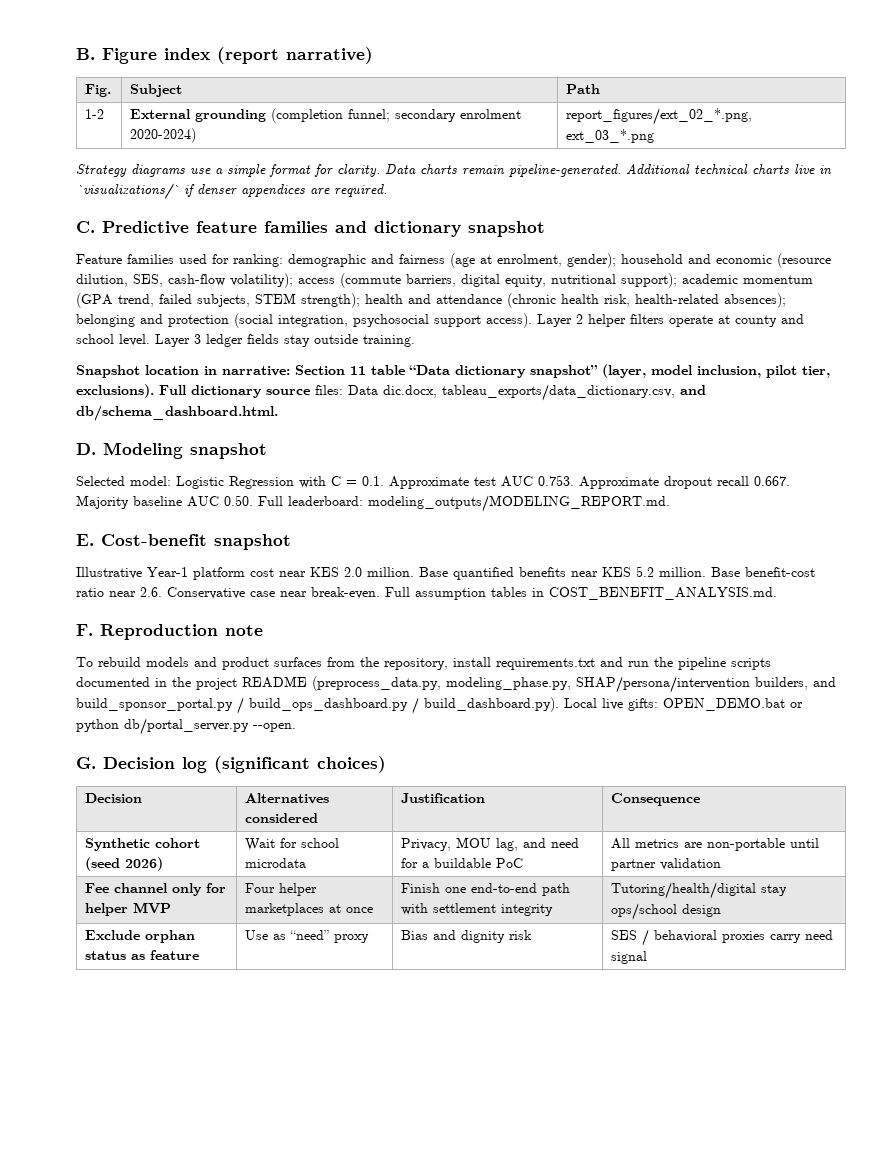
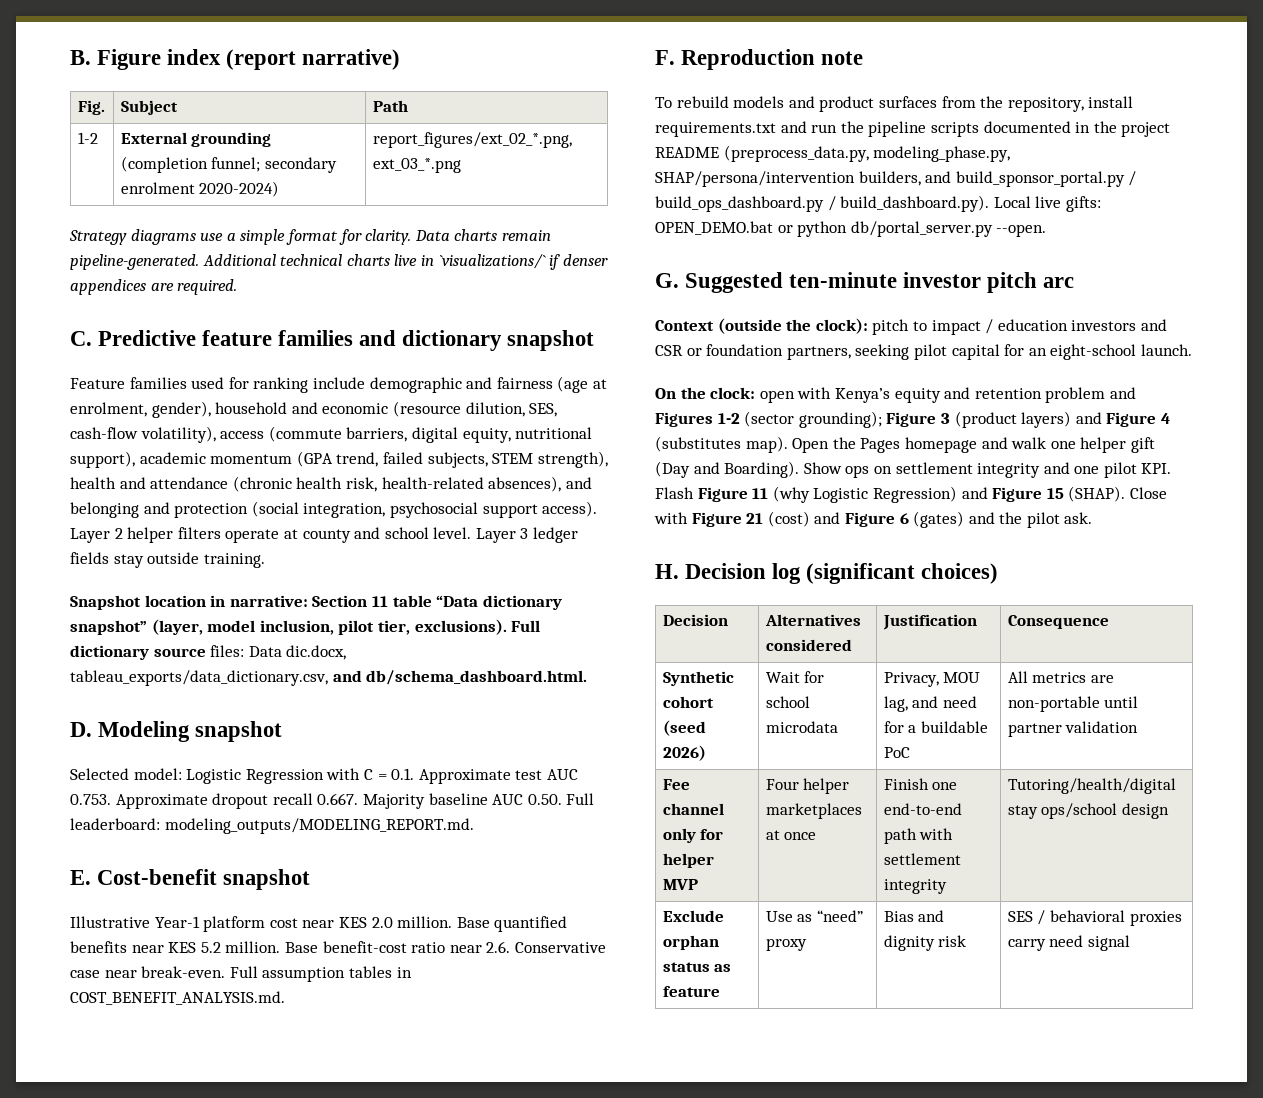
- Feature families used for ranking: demographic and fairness (age at enrolment, gender); household and economic (resource dilution, SES, cash-flow volatility); access (commute barriers, digital equity, nutritional support); academic momentum (GPA trend, failed subjects, STEM strength); health and attendance (chronic health risk, health-related absences); belonging and protection (social integration, psychosocial support access).
+ Feature families used for ranking include demographic and fairness (age at enrolment, gender), household and economic (resource dilution, SES, cash-flow volatility), access (commute barriers, digital equity, nutritional support), academic momentum (GPA trend, failed subjects, STEM strength), health and attendance (chronic health risk, health-related absences), and belonging and protection (social integration, psychosocial support access).
- G. Decision log (significant choices)
+ G. Suggested ten-minute investor pitch arc
+ Context (outside the clock): pitch to impact / education investors and CSR or foundation partners, seeking pilot capital for an eight-school launch.
+ On the clock: open with Kenya’s equity and retention problem and Figures 1-2 (sector grounding); Figure 3 (product layers) and Figure 4 (substitutes map). Open the Pages homepage and walk one helper gift (Day and Boarding). Show ops on settlement integrity and one pilot KPI. Flash Figure 11 (why Logistic Regression) and Figure 15 (SHAP). Close with Figure 21 (cost) and Figure 6 (gates) and the pilot ask.
+ H. Decision log (significant choices)

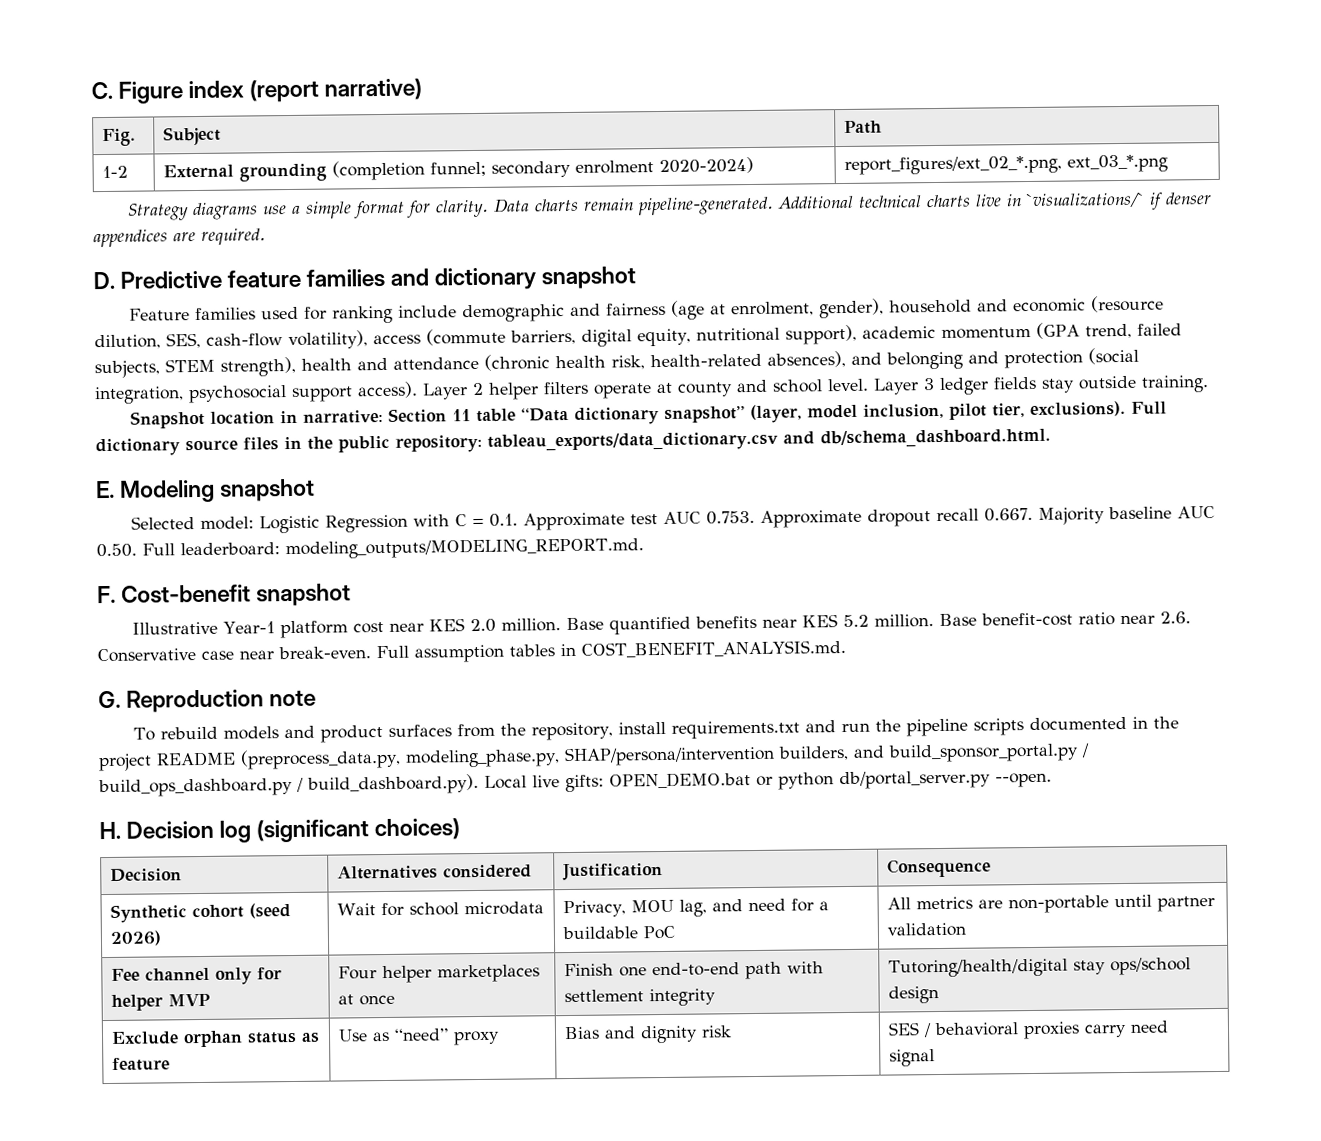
- B. Figure index (report narrative)
+ C. Figure index (report narrative)
- C. Predictive feature families and dictionary snapshot
+ D. Predictive feature families and dictionary snapshot
- Full dictionary source files: Data dic.docx, tableau_exports/data_dictionary.csv, and db/schema_dashboard.html.
+ Full dictionary source files in the public repository: tableau_exports/data_dictionary.csv and db/schema_dashboard.html.
- D. Modeling snapshot
+ E. Modeling snapshot
- E. Cost-benefit snapshot
+ F. Cost-benefit snapshot
- F. Reproduction note
+ G. Reproduction note
- G. Suggested ten-minute investor pitch arc
- Context (outside the clock): pitch to impact / education investors and CSR or foundation partners, seeking pilot capital for an eight-school launch.
- On the clock: open with Kenya’s equity and retention problem and Figures 1-2 (sector grounding); Figure 3 (product layers) and Figure 4 (substitutes map). Open the Pages homepage and walk one helper gift (Day and Boarding). Show ops on settlement integrity and one pilot KPI. Flash Figure 11 (why Logistic Regression) and Figure 15 (SHAP). Close with Figure 21 (cost) and Figure 6 (gates) and the pilot ask.

